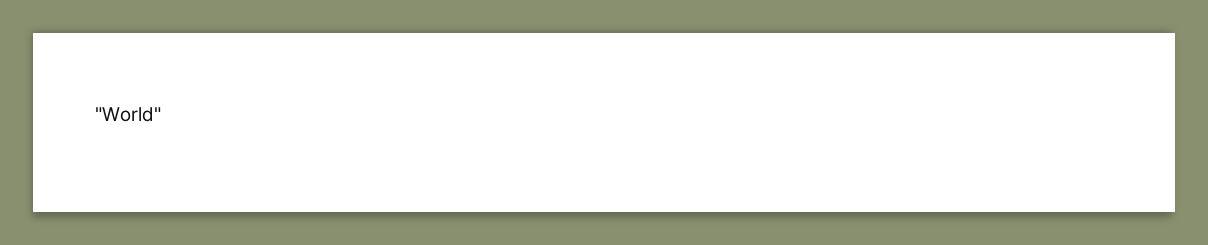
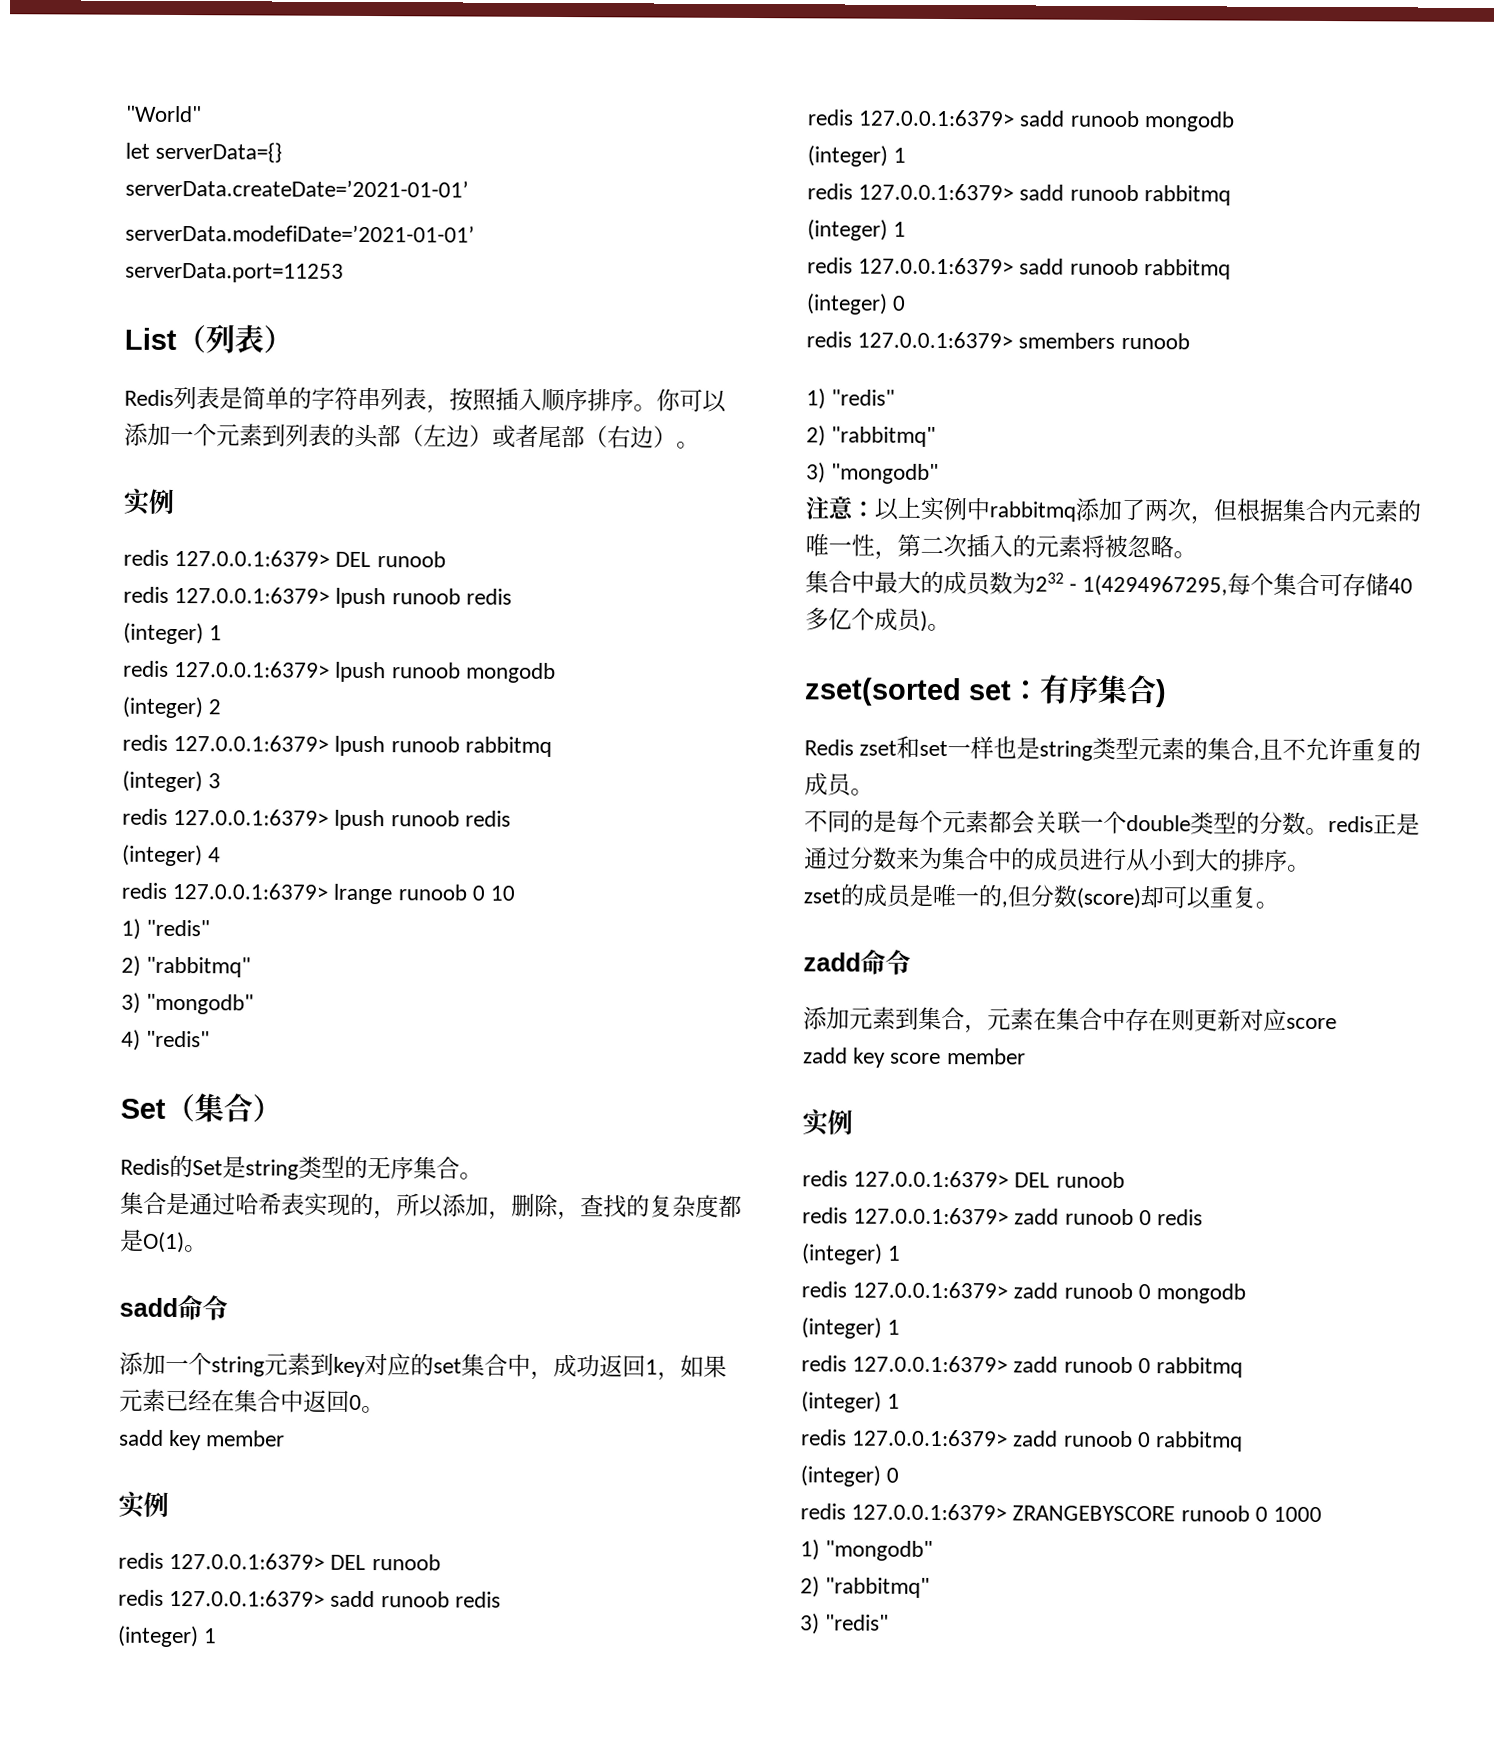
+ let serverData={}
+ serverData.createDate=’2021-01-01’
+ serverData.modefiDate=’2021-01-01’
+ serverData.port=11253
+ List（列表）
+ Redis列表是简单的字符串列表，按照插入顺序排序。你可以添加一个元素到列表的头部（左边）或者尾部（右边）。
+ 实例
+ redis 127.0.0.1:6379> DEL runoob
+ redis 127.0.0.1:6379> lpush runoob redis
+ (integer) 1
+ redis 127.0.0.1:6379> lpush runoob mongodb
+ (integer) 2
+ redis 127.0.0.1:6379> lpush runoob rabbitmq
+ (integer) 3
+ redis 127.0.0.1:6379> lpush runoob redis
+ (integer) 4
+ redis 127.0.0.1:6379> lrange runoob 0 10
+ 1) "redis"
+ 2) "rabbitmq"
+ 3) "mongodb"
+ 4) "redis"
+ Set（集合）
+ Redis的Set是string类型的无序集合。
+ 集合是通过哈希表实现的，所以添加，删除，查找的复杂度都是O(1)。
+ sadd命令
+ 添加一个string元素到key对应的set集合中，成功返回1，如果元素已经在集合中返回0。
+ sadd key member
+ 实例
+ redis 127.0.0.1:6379> DEL runoob
+ redis 127.0.0.1:6379> sadd runoob redis
+ (integer) 1
+ redis 127.0.0.1:6379> sadd runoob mongodb
+ (integer) 1
+ redis 127.0.0.1:6379> sadd runoob rabbitmq
+ (integer) 1
+ redis 127.0.0.1:6379> sadd runoob rabbitmq
+ (integer) 0
+ redis 127.0.0.1:6379> smembers runoob
+ 1) "redis"
+ 2) "rabbitmq"
+ 3) "mongodb"
+ 注意：以上实例中rabbitmq添加了两次，但根据集合内元素的唯一性，第二次插入的元素将被忽略。
+ 集合中最大的成员数为232 - 1(4294967295,每个集合可存储40多亿个成员)。
+ zset(sorted set：有序集合)
+ Redis zset和set一样也是string类型元素的集合,且不允许重复的成员。
+ 不同的是每个元素都会关联一个double类型的分数。redis正是通过分数来为集合中的成员进行从小到大的排序。
+ zset的成员是唯一的,但分数(score)却可以重复。
+ zadd命令
+ 添加元素到集合，元素在集合中存在则更新对应score
+ zadd key score member
+ 实例
+ redis 127.0.0.1:6379> DEL runoob
+ redis 127.0.0.1:6379> zadd runoob 0 redis
+ (integer) 1
+ redis 127.0.0.1:6379> zadd runoob 0 mongodb
+ (integer) 1
+ redis 127.0.0.1:6379> zadd runoob 0 rabbitmq
+ (integer) 1
+ redis 127.0.0.1:6379> zadd runoob 0 rabbitmq
+ (integer) 0
+ redis 127.0.0.1:6379> ZRANGEBYSCORE runoob 0 1000
+ 1) "mongodb"
+ 2) "rabbitmq"
+ 3) "redis"

